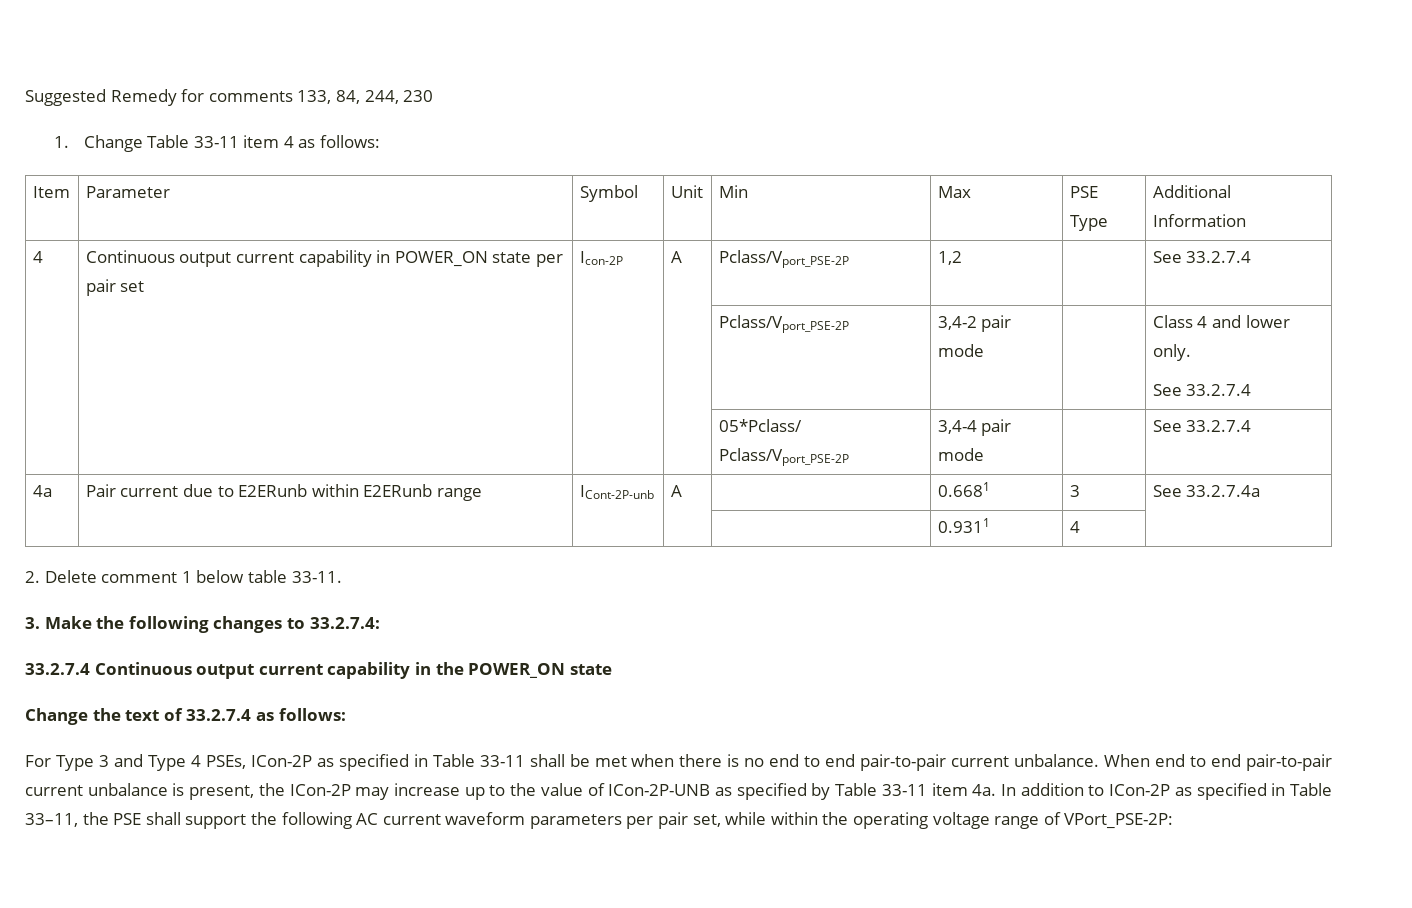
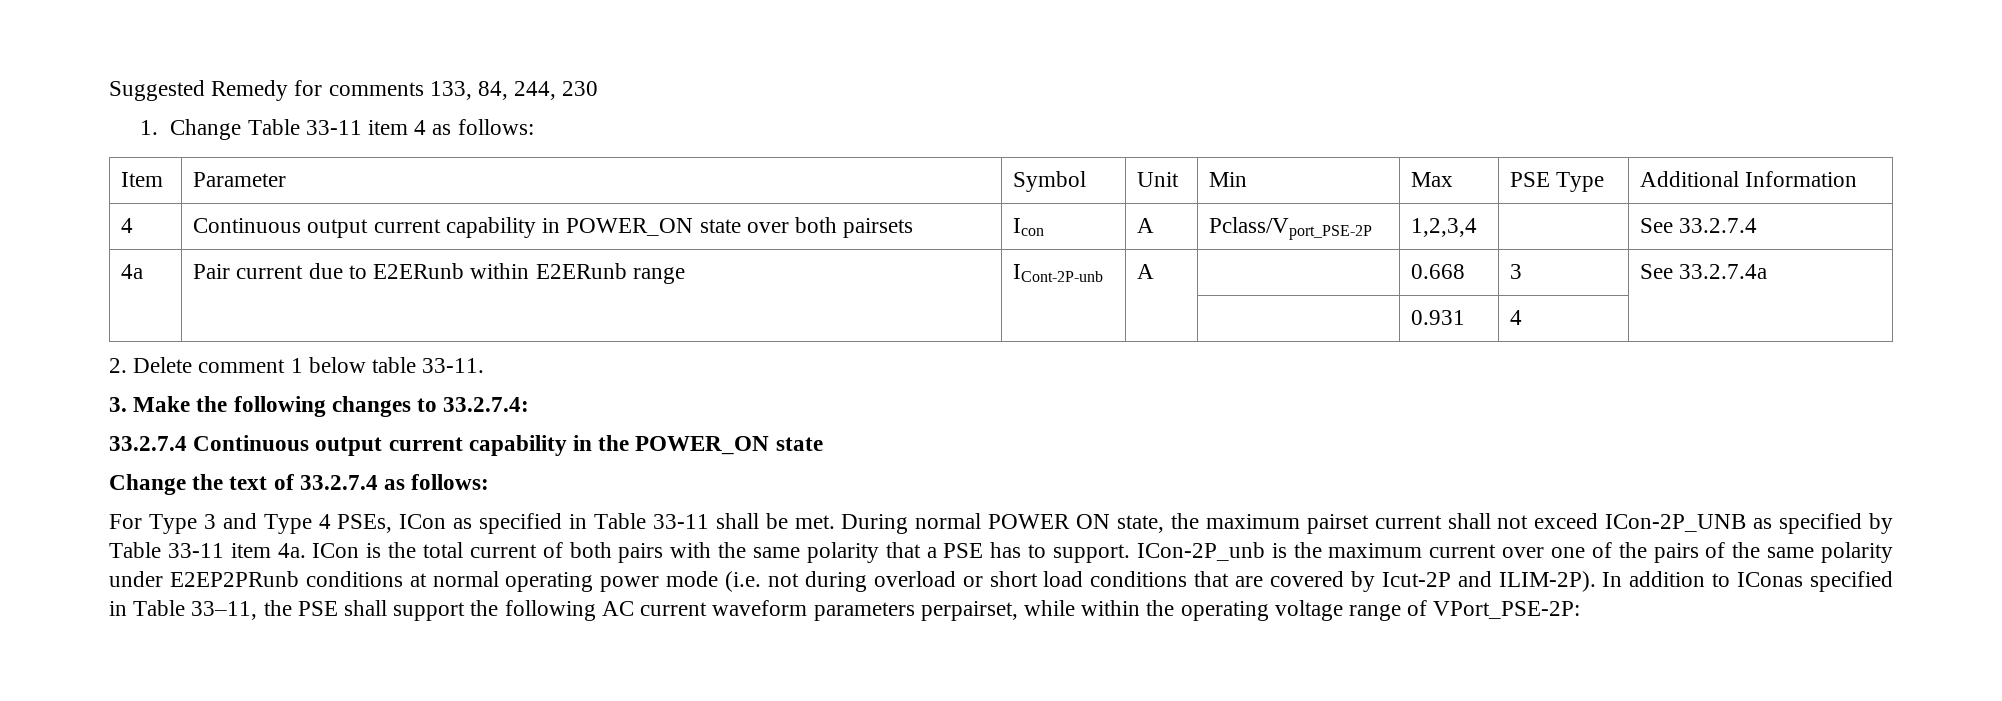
- 4 | Continuous output current capability in POWER_ON state per pair set | Icon-2P | A | Pclass/Vport_PSE-2P | 1,2 | | See 33.2.7.4
- | | | | Pclass/Vport_PSE-2P | 3,4-2 pair mode | | Class 4 and lower only.
- See 33.2.7.4
- | | | | 05*Pclass/ Pclass/Vport_PSE-2P | 3,4-4 pair mode | | See 33.2.7.4
+ 4 | Continuous output current capability in POWER_ON state over both pairsets | Icon | A | Pclass/Vport_PSE-2P | 1,2,3,4 | | See 33.2.7.4
- 4a | Pair current due to E2ERunb within E2ERunb range | ICont-2P-unb | A | | 0.6681 | 3 | See 33.2.7.4a
+ 4a | Pair current due to E2ERunb within E2ERunb range | ICont-2P-unb | A | | 0.668 | 3 | See 33.2.7.4a
- | | | | | 0.9311 | 4 |
+ | | | | | 0.931 | 4 |
- For Type 3 and Type 4 PSEs, ICon-2P as specified in Table 33-11 shall be met when there is no end to end pair-to-pair current unbalance. When end to end pair-to-pair current unbalance is present, the ICon-2P may increase up to the value of ICon-2P-UNB as specified by Table 33-11 item 4a.
+ For Type 3 and Type 4 PSEs, ICon as specified in Table 33-11 shall be met. During normal POWER ON state, the maximum pairset current shall not exceed ICon-2P_UNB as specified by Table 33-11 item 4a.
+ ICon is the total current of both pairs with the same polarity that a PSE has to support. ICon-2P_unb is the maximum current over one of the pairs of the same polarity under E2EP2PRunb conditions at normal operating power mode (i.e. not during overload or short load conditions that are covered by Icut-2P and ILIM-2P).
- In addition to ICon-2P as specified in Table 33–11, the PSE shall support the following AC current waveform parameters per pair set, while within the operating voltage range of VPort_PSE-2P:
+ In addition to IConas specified in Table 33–11, the PSE shall support the following AC current waveform parameters perpairset, while within the operating voltage range of VPort_PSE-2P:

